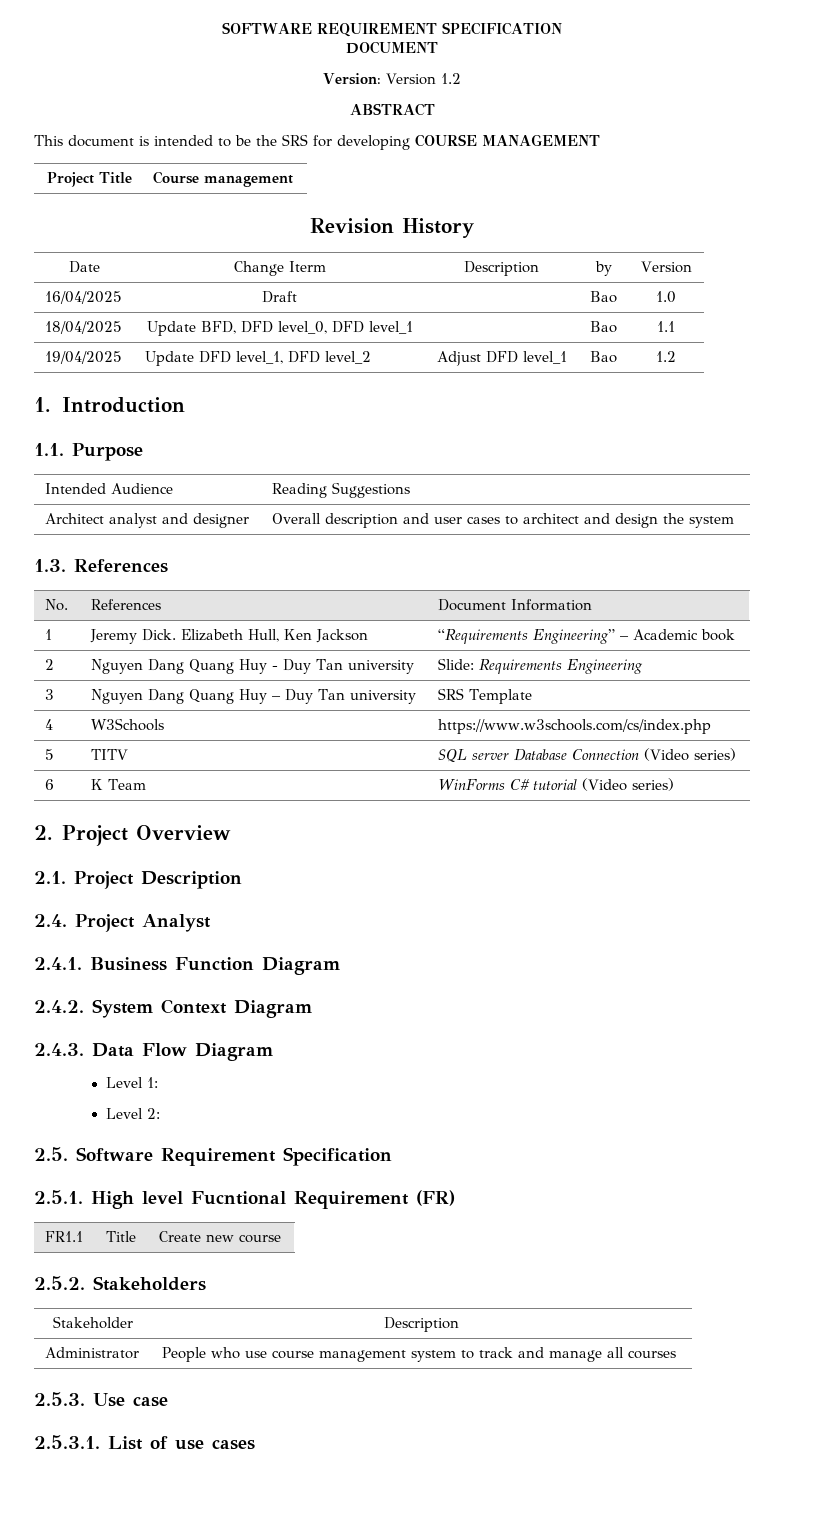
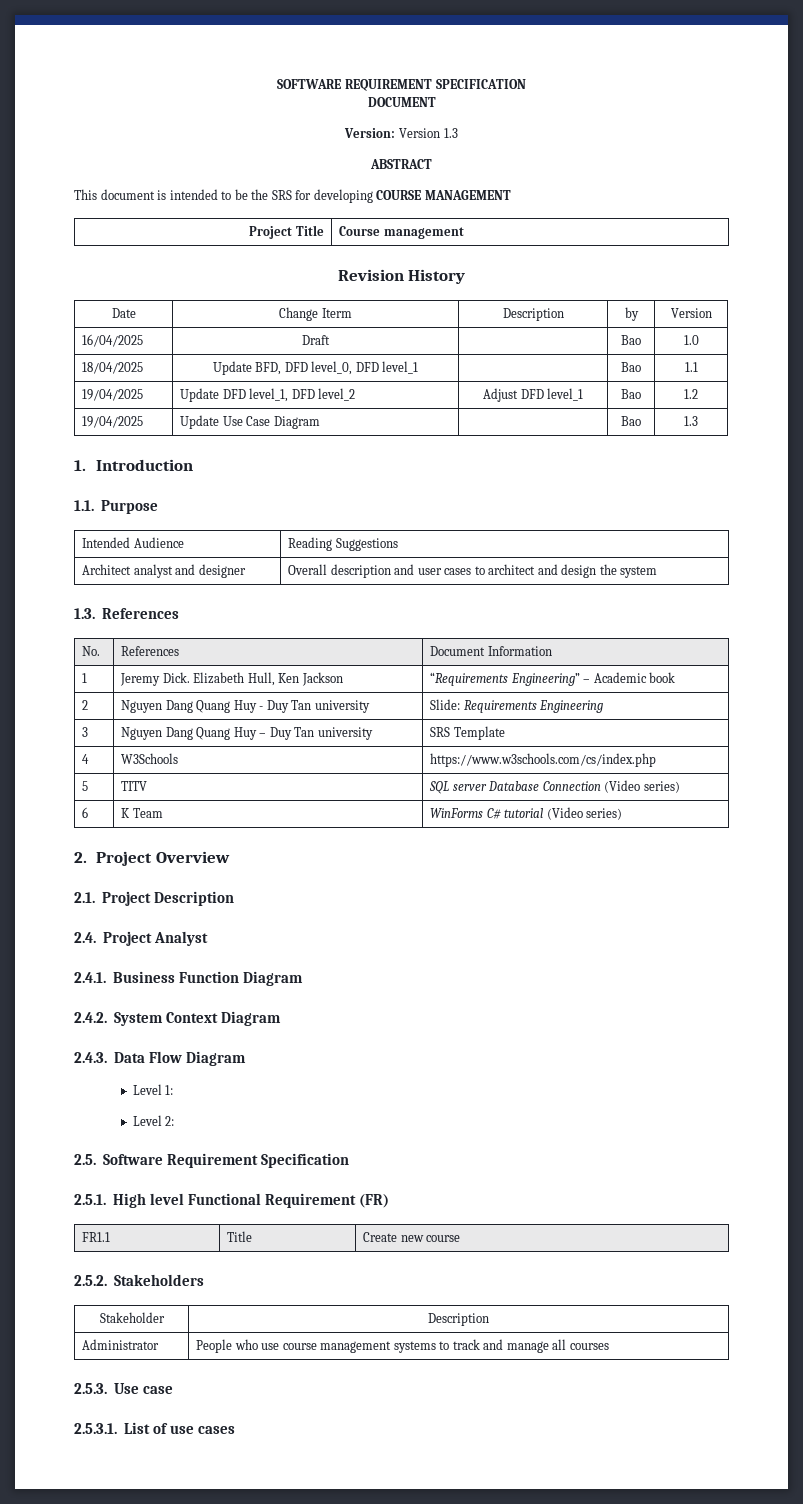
- Version: Version 1.2
+ Version: Version 1.3
+ 19/04/2025 | Update Use Case Diagram | | Bao | 1.3
- 2.5.1. High level Fucntional Requirement (FR)
+ 2.5.1. High level Functional Requirement (FR)
- Administrator | People who use course management system to track and manage all courses
+ Administrator | People who use course management systems to track and manage all courses

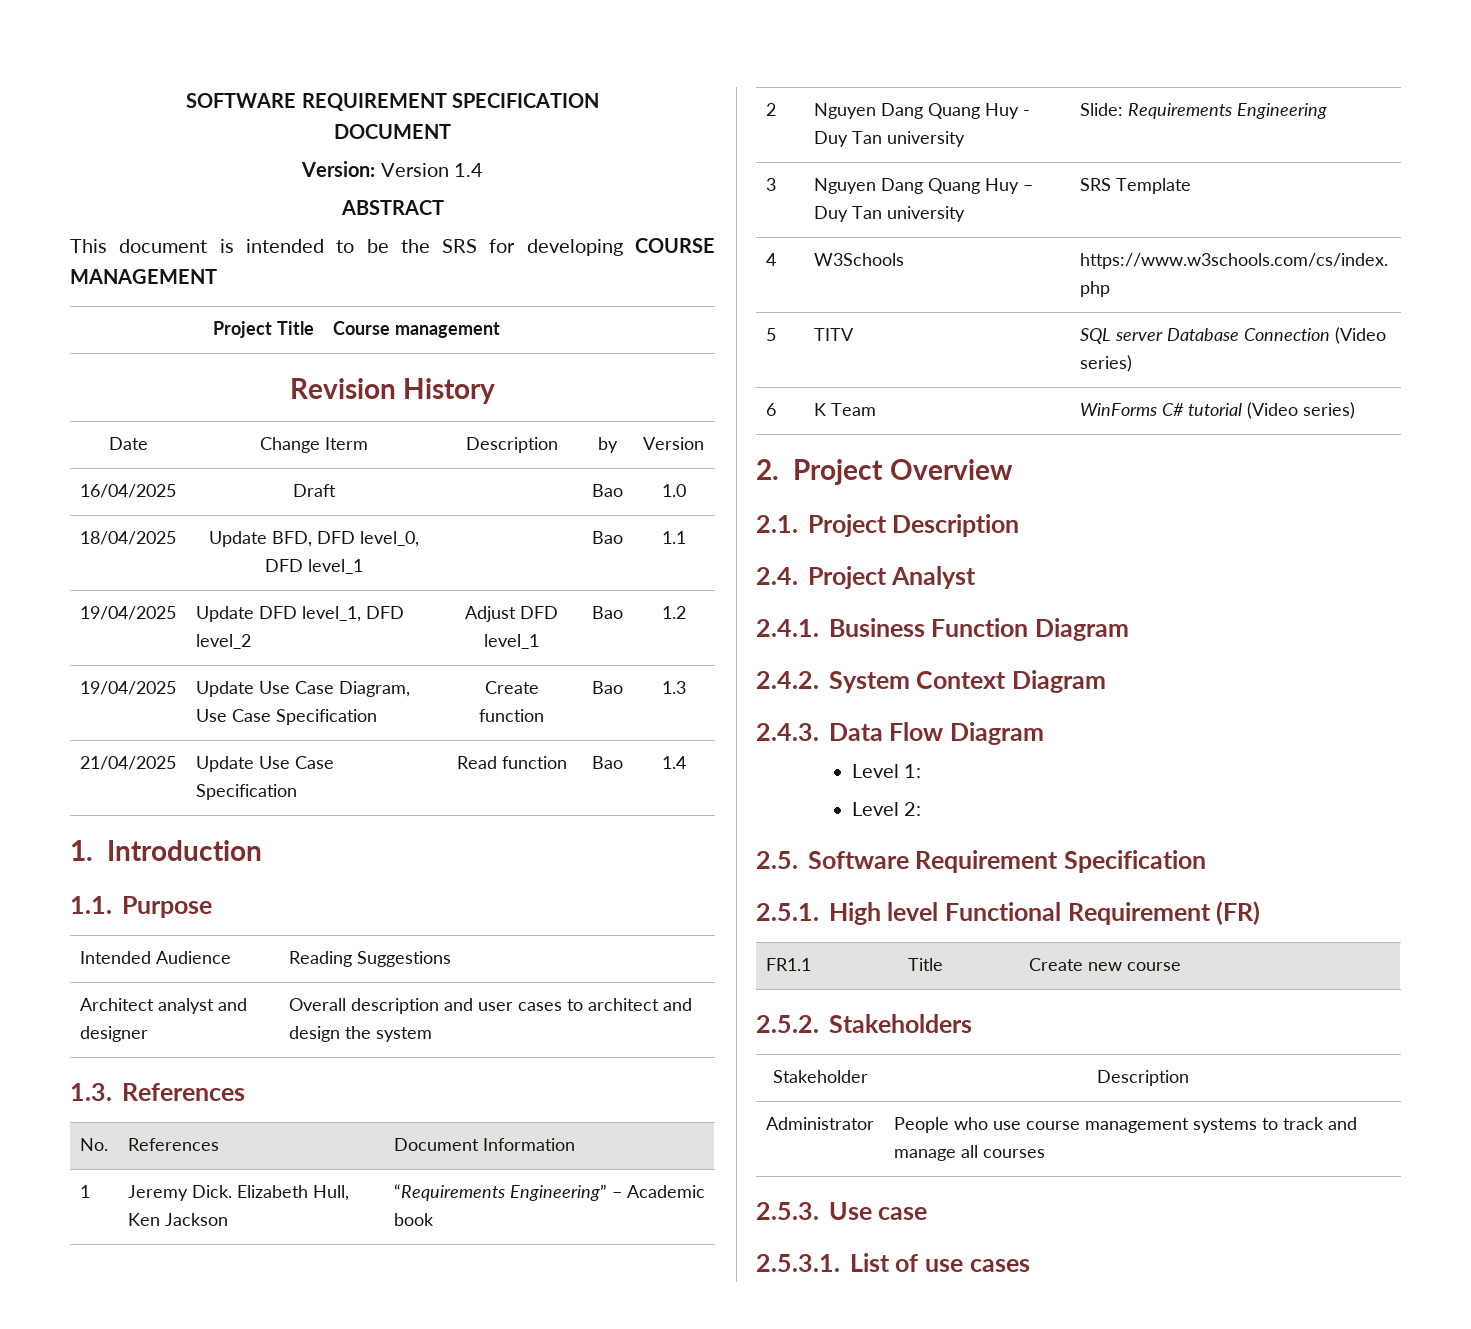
- Version: Version 1.3
+ Version: Version 1.4
- 19/04/2025 | Update Use Case Diagram | | Bao | 1.3
+ 19/04/2025 | Update Use Case Diagram, Use Case Specification | Create function | Bao | 1.3
+ 21/04/2025 | Update Use Case Specification | Read function | Bao | 1.4

